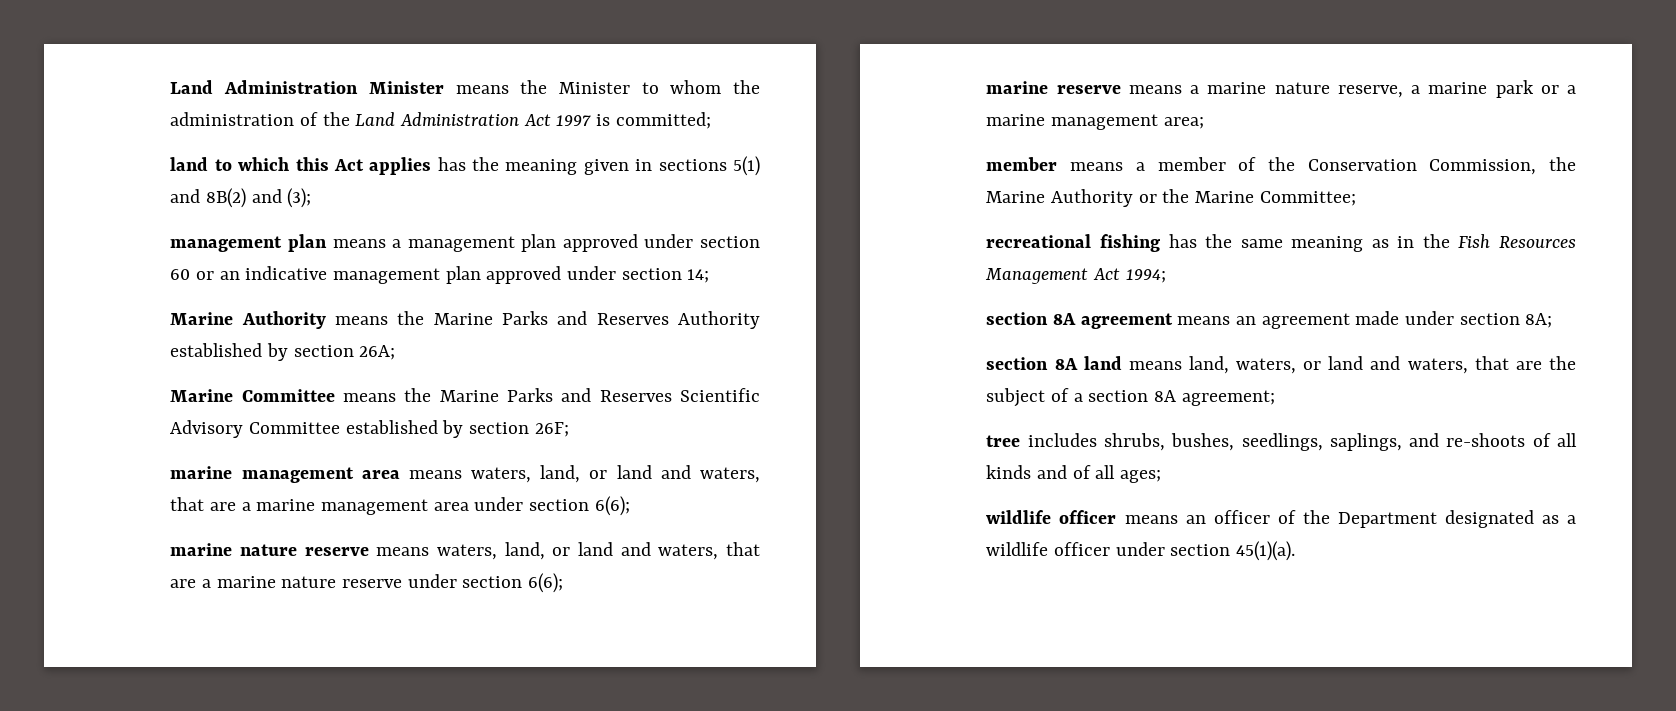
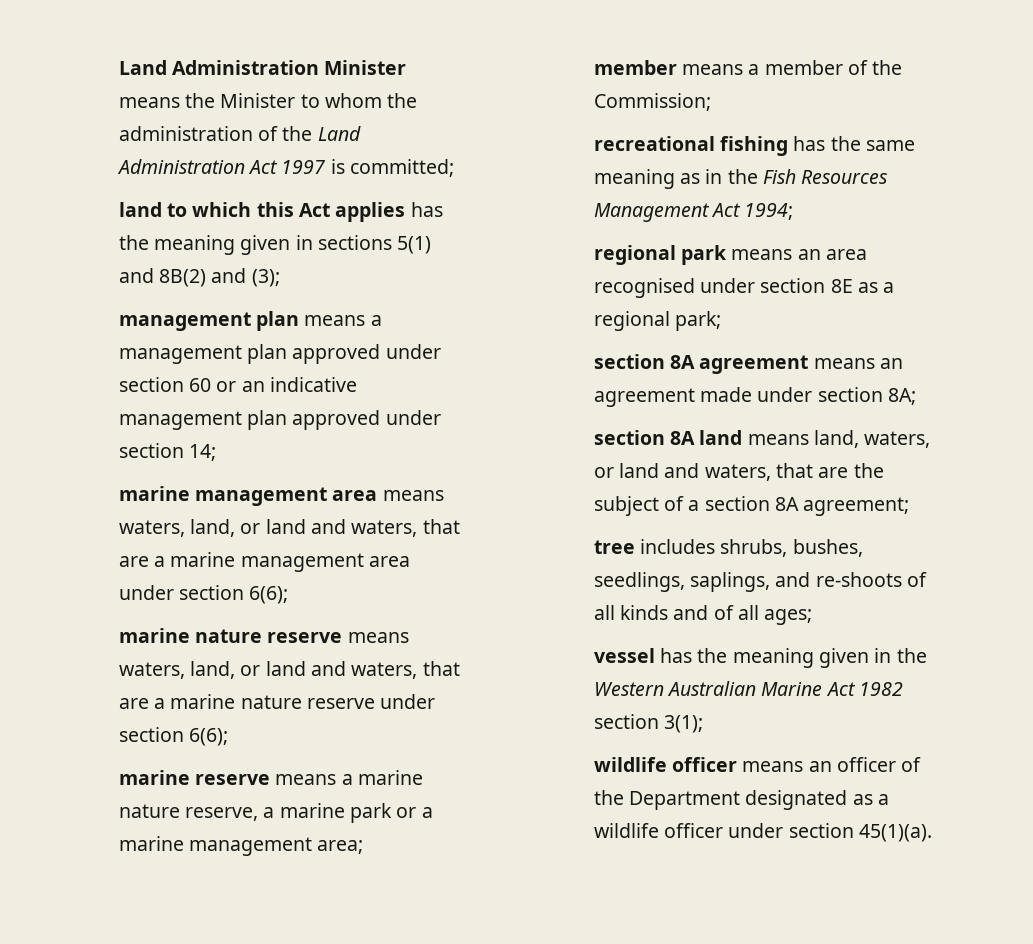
- Marine Authority means the Marine Parks and Reserves Authority established by section 26A;
- Marine Committee means the Marine Parks and Reserves Scientific Advisory Committee established by section 26F;
- member means a member of the Conservation Commission, the Marine Authority or the Marine Committee;
+ member means a member of the Commission;
+ regional park means an area recognised under section 8E as a regional park;
+ vessel has the meaning given in the Western Australian Marine Act 1982 section 3(1);

